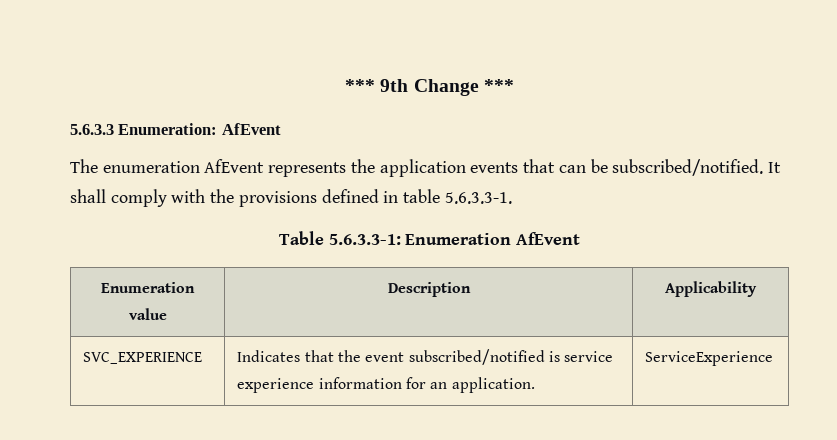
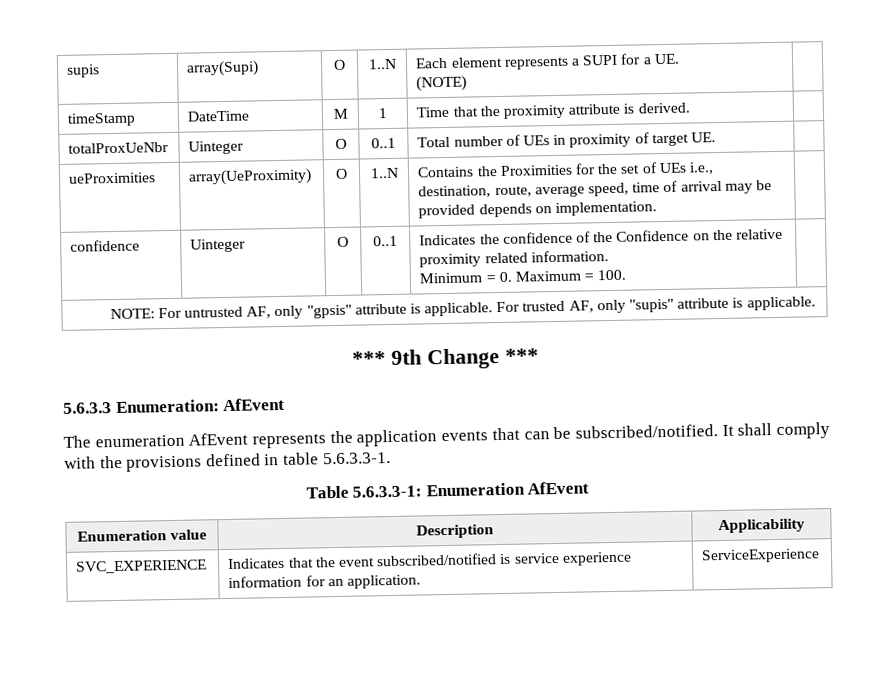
+ supis | array(Supi) | O | 1..N | Each element represents a SUPI for a UE.
+ (NOTE) |
+ timeStamp | DateTime | M | 1 | Time that the proximity attribute is derived. |
+ totalProxUeNbr | Uinteger | O | 0..1 | Total number of UEs in proximity of target UE. |
+ ueProximities | array(UeProximity) | O | 1..N | Contains the Proximities for the set of UEs i.e., destination, route, average speed, time of arrival may be provided depends on implementation. |
+ confidence | Uinteger | O | 0..1 | Indicates the confidence of the Confidence on the relative proximity related information.
+ Minimum = 0. Maximum = 100. |
+ NOTE: For untrusted AF, only "gpsis" attribute is applicable. For trusted AF, only "supis" attribute is applicable.

